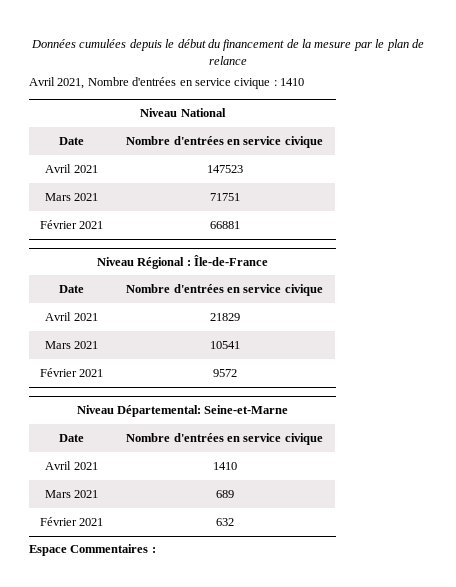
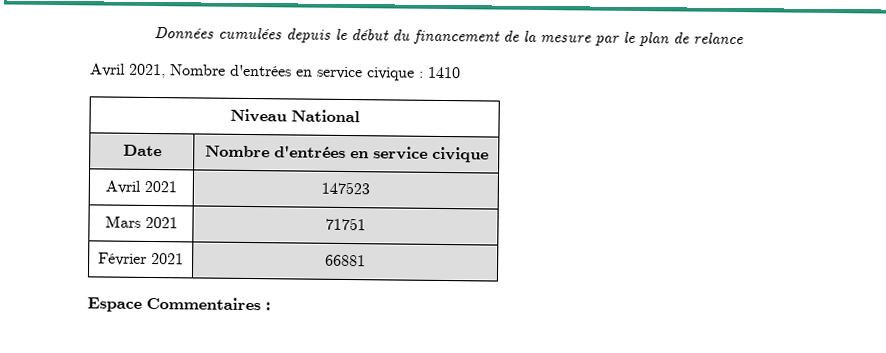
- Niveau Régional : Île-de-France
- Date | Nombre d'entrées en service civique
- Avril 2021 | 21829
- Mars 2021 | 10541
- Février 2021 | 9572
- Niveau Départemental: Seine-et-Marne
- Date | Nombre d'entrées en service civique
- Avril 2021 | 1410
- Mars 2021 | 689
- Février 2021 | 632

